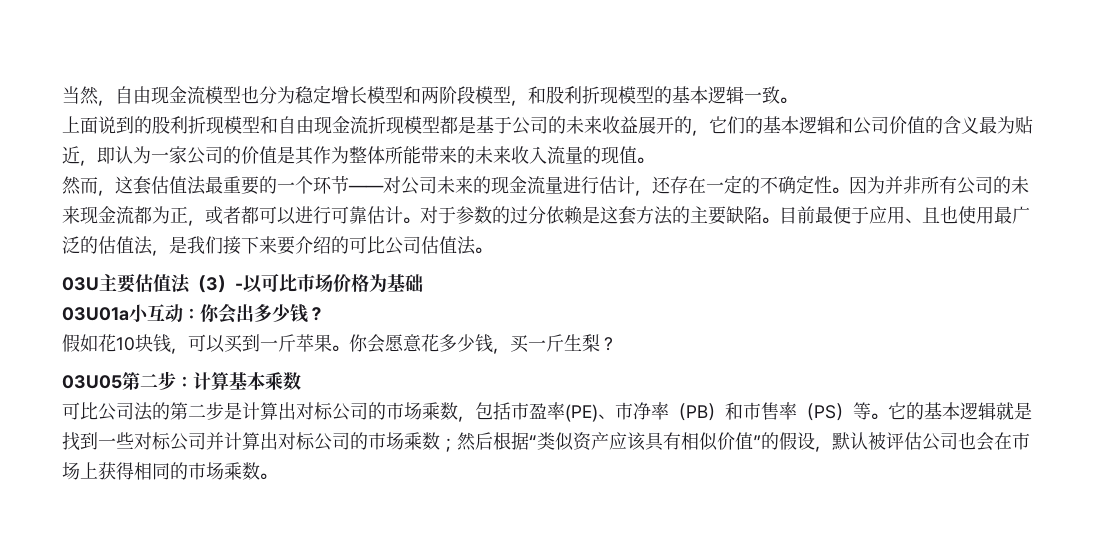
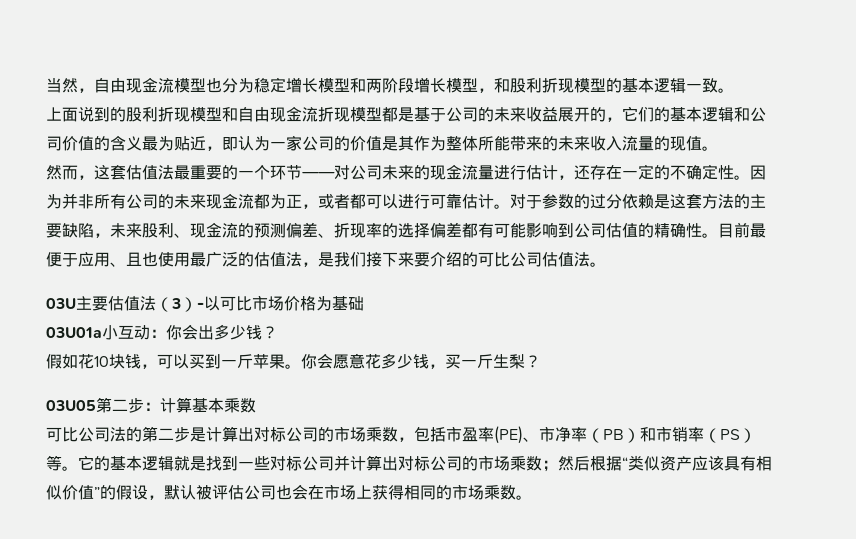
- 当然，自由现金流模型也分为稳定增长模型和两阶段模型，和股利折现模型的基本逻辑一致。
+ 当然，自由现金流模型也分为稳定增长模型和两阶段增长模型，和股利折现模型的基本逻辑一致。
- 对于参数的过分依赖是这套方法的主要缺陷。
+ 对于参数的过分依赖是这套方法的主要缺陷，未来股利、现金流的预测偏差、折现率的选择偏差都有可能影响到公司估值的精确性。
- 可比公司法的第二步是计算出对标公司的市场乘数，包括市盈率(PE)、市净率（PB）和市售率（PS）等。
+ 可比公司法的第二步是计算出对标公司的市场乘数，包括市盈率(PE)、市净率（PB）和市销率（PS）等。

